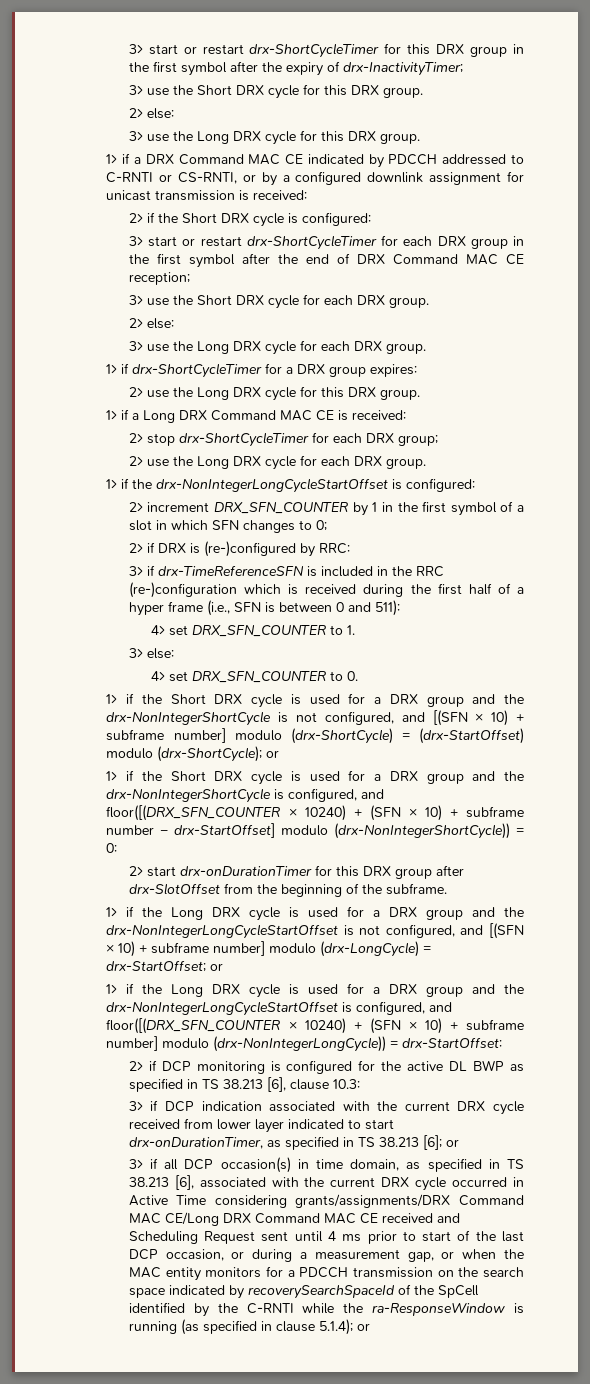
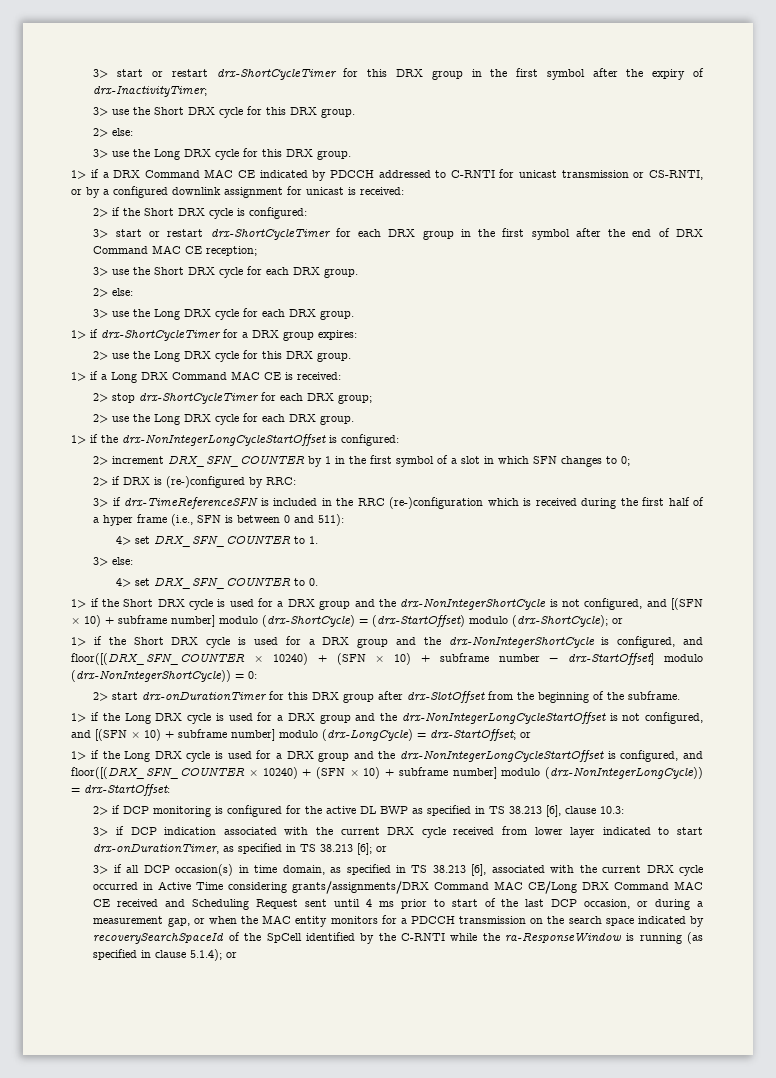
- 1> if a DRX Command MAC CE indicated by PDCCH addressed to C-RNTI or CS-RNTI, or by a configured downlink assignment for unicast transmission is received:
+ 1> if a DRX Command MAC CE indicated by PDCCH addressed to C-RNTI for unicast transmission or CS-RNTI, or by a configured downlink assignment for unicast is received:

